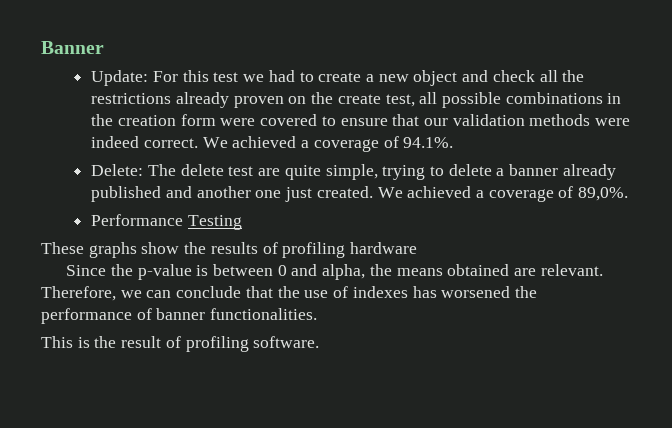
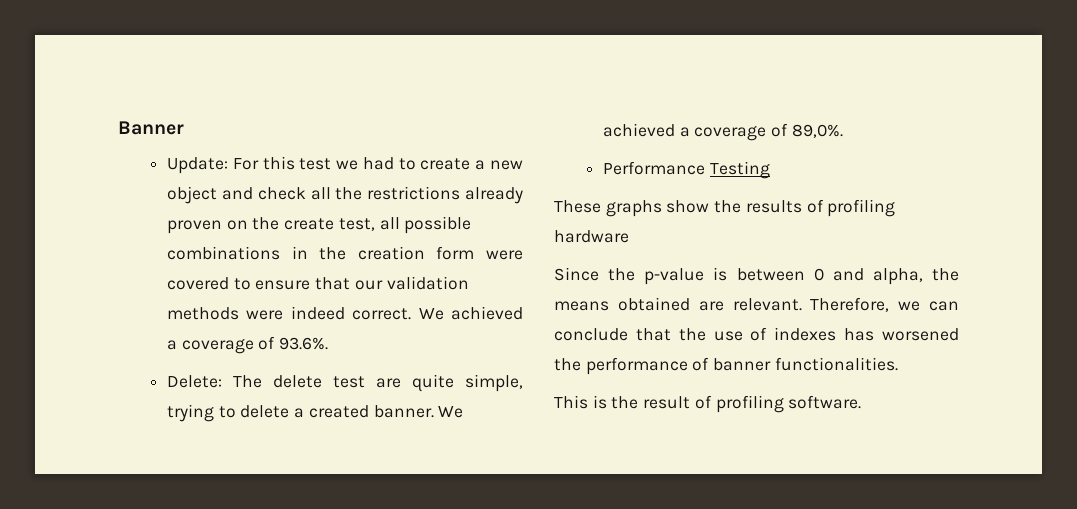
- We achieved a coverage of 94.1%.
+ We achieved a coverage of 93.6%.
- Delete: The delete test are quite simple, trying to delete a banner already published and another one just created.
+ Delete: The delete test are quite simple, trying to delete a created banner.

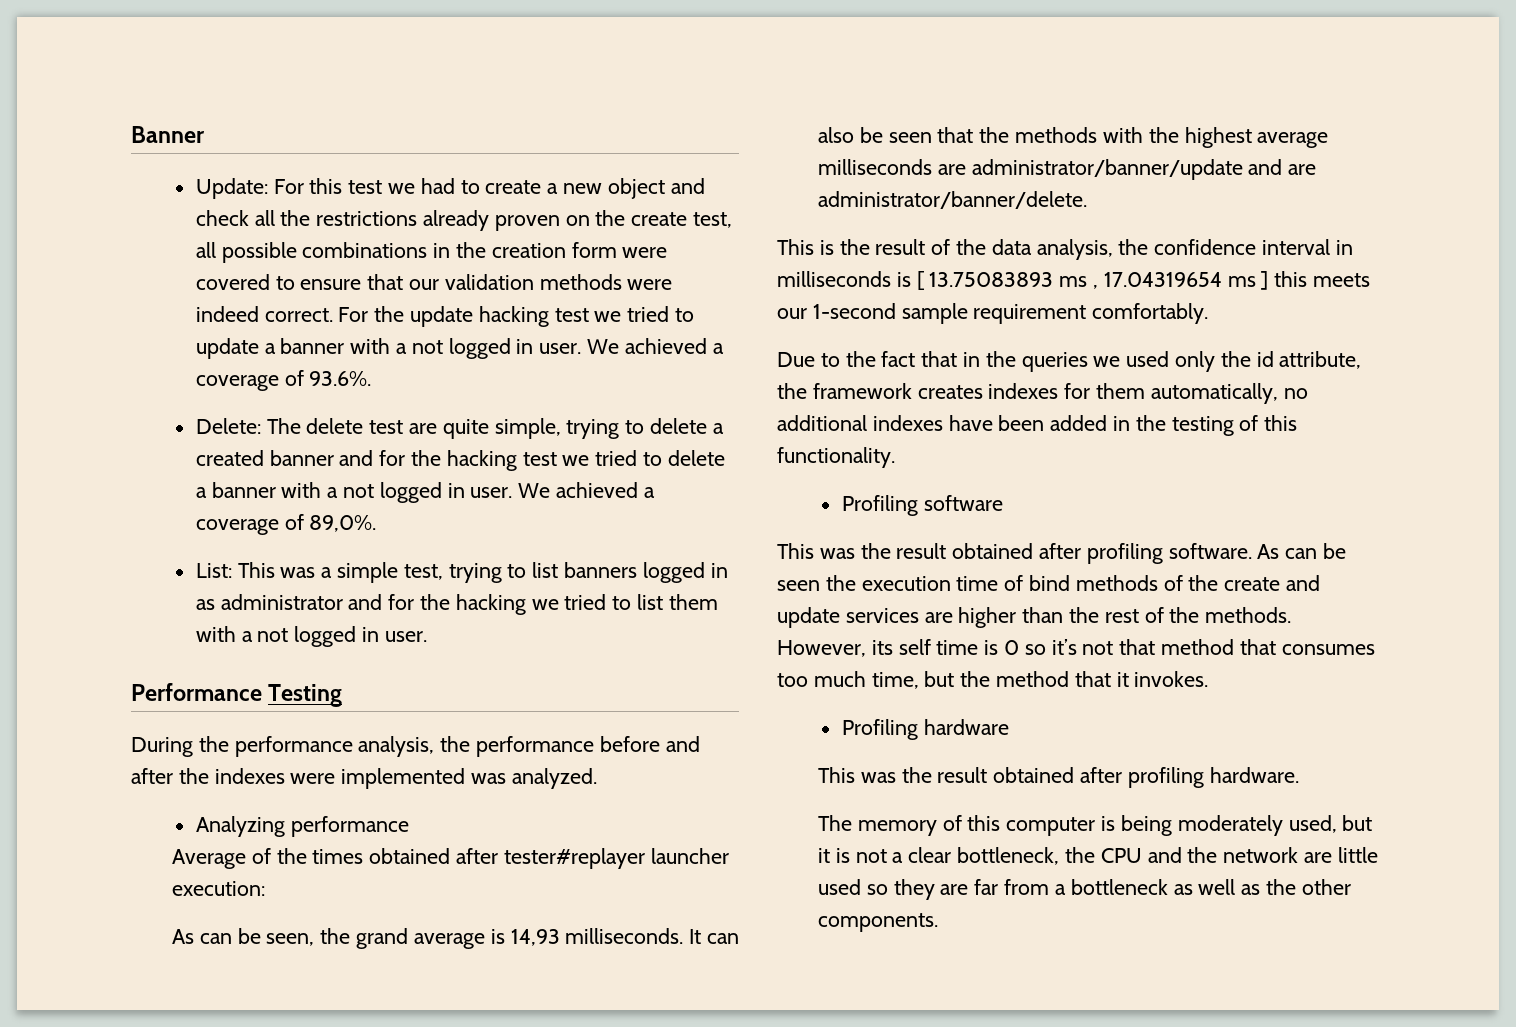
+ For the update hacking test we tried to update a banner with a not logged in user.
- Delete: The delete test are quite simple, trying to delete a created banner.
+ Delete: The delete test are quite simple, trying to delete a created banner and for the hacking test we tried to delete a banner with a not logged in user.
+ List: This was a simple test, trying to list banners logged in as administrator and for the hacking we tried to list them with a not logged in user.
  Performance Testing
- These graphs show the results of profiling hardware
- Since the p-value is between 0 and alpha, the means obtained are relevant. Therefore, we can conclude that the use of indexes has worsened the performance of banner functionalities.
+ During the performance analysis, the performance before and after the indexes were implemented was analyzed.
+ Analyzing performance
+ Average of the times obtained after tester#replayer launcher execution:
+ As can be seen, the grand average is 14,93 milliseconds. It can also be seen that the methods with the highest average milliseconds are administrator/banner/update and are administrator/banner/delete.
- This is the result of profiling software.
+ This is the result of the data analysis, the confidence interval in milliseconds is [ 13.75083893 ms , 17.04319654 ms ] this meets our 1-second sample requirement comfortably.
+ Due to the fact that in the queries we used only the id attribute, the framework creates indexes for them automatically, no additional indexes have been added in the testing of this functionality.
+ Profiling software
+ This was the result obtained after profiling software. As can be seen the execution time of bind methods of the create and update services are higher than the rest of the methods. However, its self time is 0 so it’s not that method that consumes too much time, but the method that it invokes.
+ Profiling hardware
+ This was the result obtained after profiling hardware.
+ The memory of this computer is being moderately used, but it is not a clear bottleneck, the CPU and the network are little used so they are far from a bottleneck as well as the other components.

